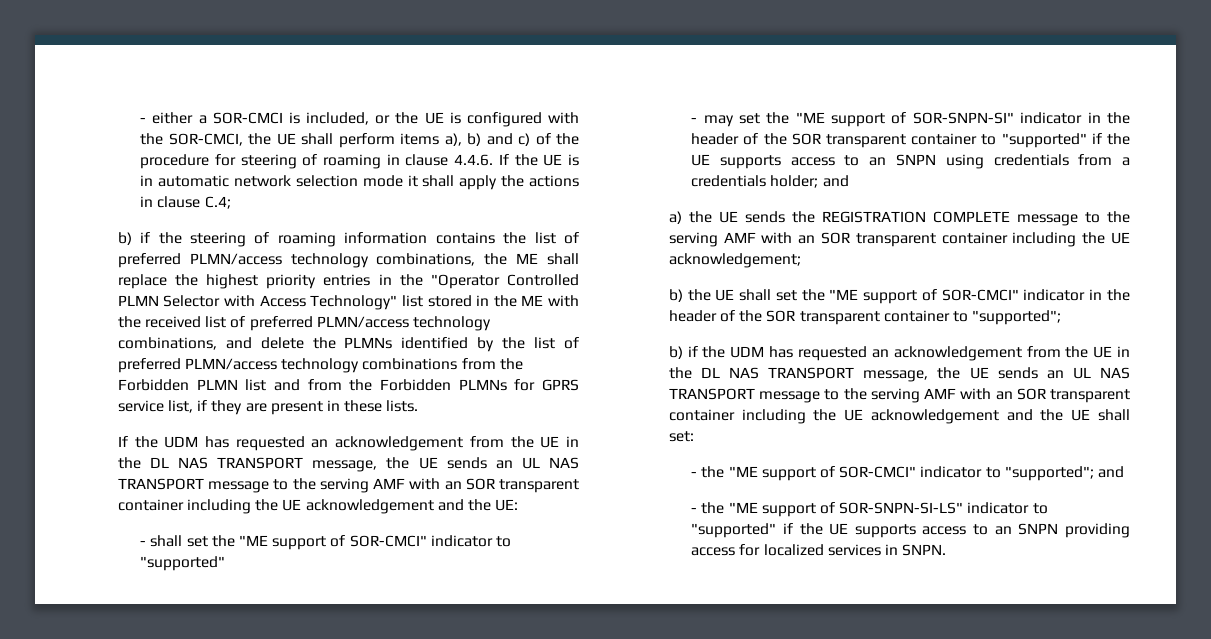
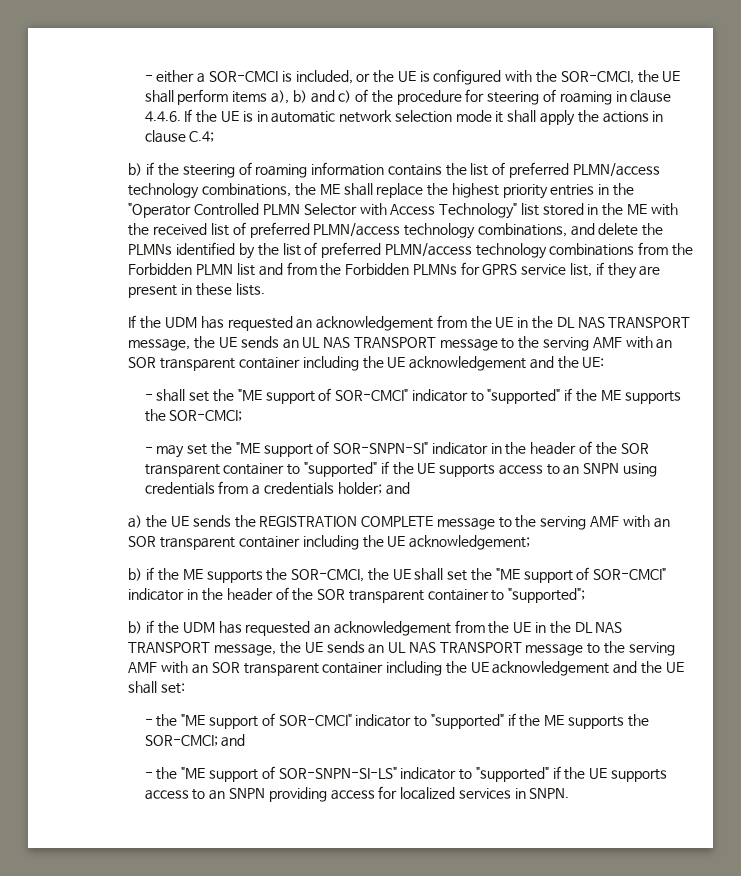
- - shall set the "ME support of SOR-CMCI" indicator to "supported"
+ - shall set the "ME support of SOR-CMCI" indicator to "supported" if the ME supports the SOR-CMCI;
- b) the UE shall set the "ME support of SOR-CMCI" indicator in the header of the SOR transparent container to "supported";
+ b) if the ME supports the SOR-CMCI, the UE shall set the "ME support of SOR-CMCI" indicator in the header of the SOR transparent container to "supported";
- - the "ME support of SOR-CMCI" indicator to "supported"; and
+ - the "ME support of SOR-CMCI" indicator to "supported" if the ME supports the SOR-CMCI; and

